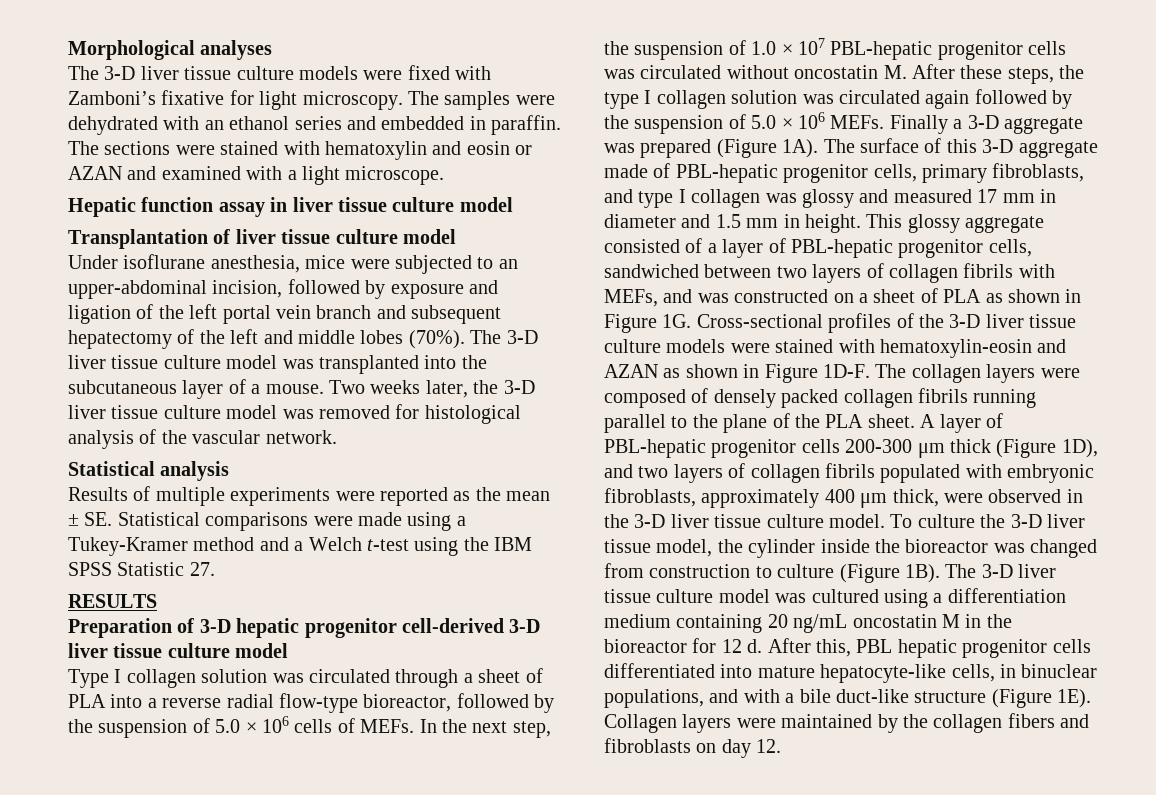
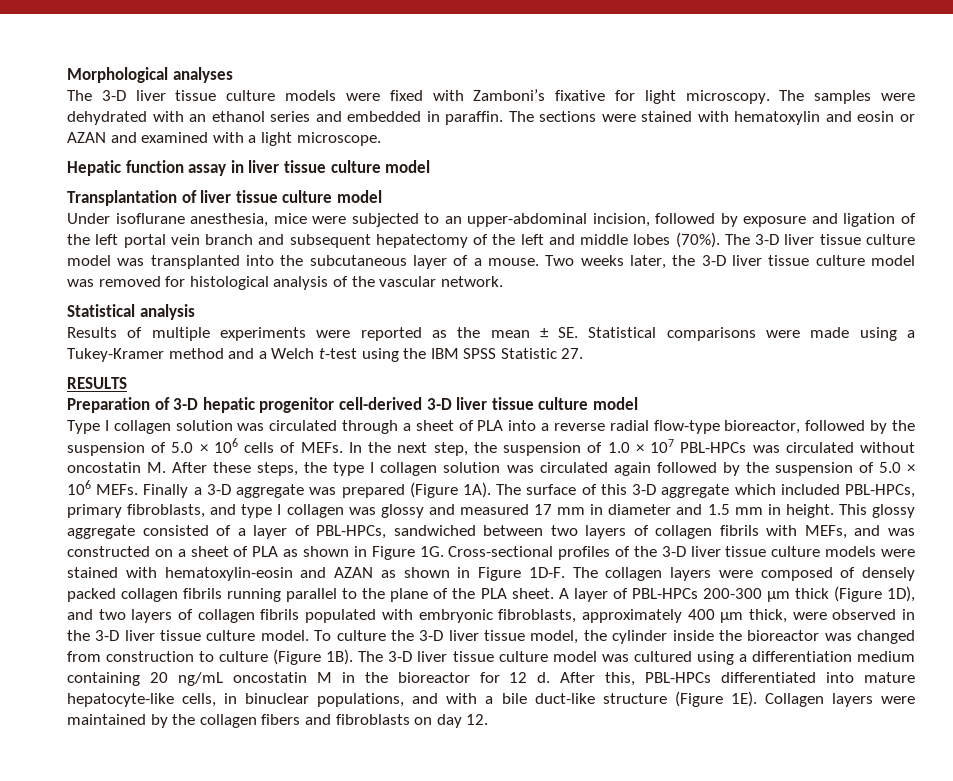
- In the next step, the suspension of 1.0 × 107 PBL-hepatic progenitor cells was circulated without oncostatin M. After these steps, the type I collagen solution was circulated again followed by the suspension of 5.0 × 106 MEFs.
+ In the next step, the suspension of 1.0 × 107 PBL-HPCs was circulated without oncostatin M. After these steps, the type I collagen solution was circulated again followed by the suspension of 5.0 × 106 MEFs.
- The surface of this 3-D aggregate made of PBL-hepatic progenitor cells, primary fibroblasts, and type I collagen was glossy and measured 17 mm in diameter and 1.5 mm in height.
+ The surface of this 3-D aggregate which included PBL-HPCs, primary fibroblasts, and type I collagen was glossy and measured 17 mm in diameter and 1.5 mm in height.
- This glossy aggregate consisted of a layer of PBL-hepatic progenitor cells, sandwiched between two layers of collagen fibrils with MEFs, and was constructed on a sheet of PLA as shown in Figure 1G.
+ This glossy aggregate consisted of a layer of PBL-HPCs, sandwiched between two layers of collagen fibrils with MEFs, and was constructed on a sheet of PLA as shown in Figure 1G.
- A layer of PBL-hepatic progenitor cells 200-300 μm thick (Figure 1D), and two layers of collagen fibrils populated with embryonic fibroblasts, approximately 400 μm thick, were observed in the 3-D liver tissue culture model.
+ A layer of PBL-HPCs 200-300 μm thick (Figure 1D), and two layers of collagen fibrils populated with embryonic fibroblasts, approximately 400 μm thick, were observed in the 3-D liver tissue culture model.
- After this, PBL hepatic progenitor cells differentiated into mature hepatocyte-like cells, in binuclear populations, and with a bile duct-like structure (Figure 1E).
+ After this, PBL-HPCs differentiated into mature hepatocyte-like cells, in binuclear populations, and with a bile duct-like structure (Figure 1E).

